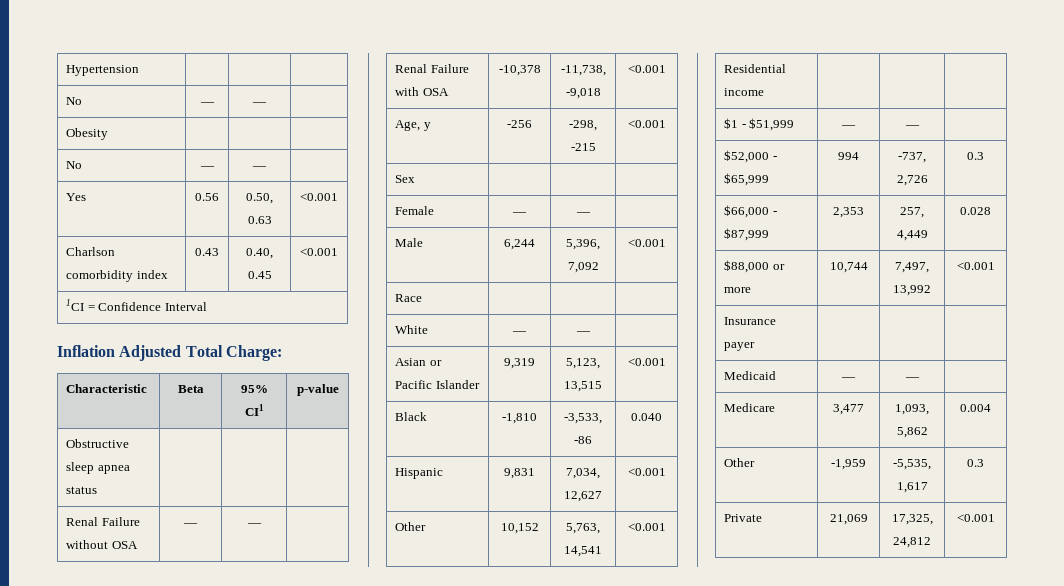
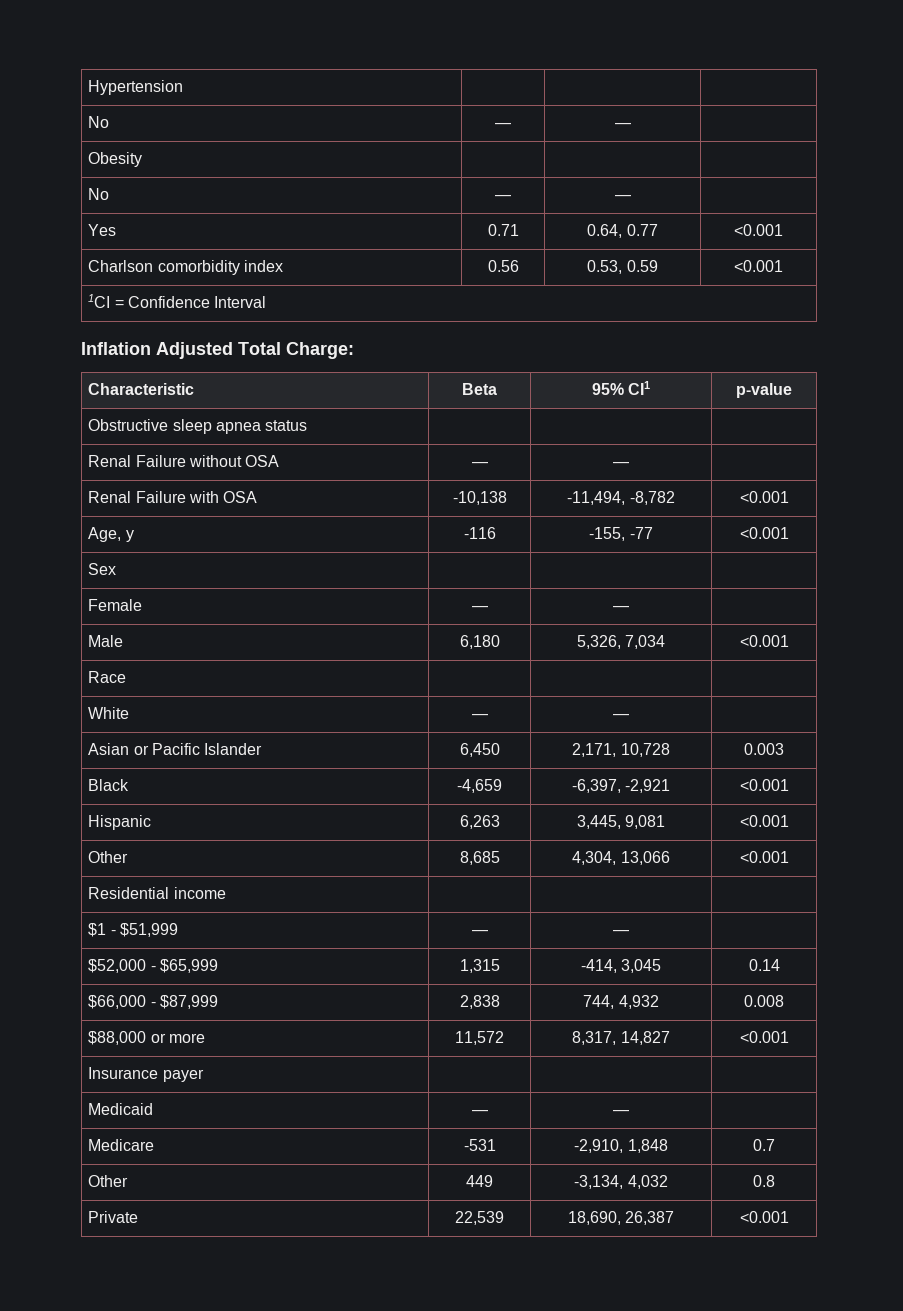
- Yes | 0.56 | 0.50, 0.63 | <0.001
+ Yes | 0.71 | 0.64, 0.77 | <0.001
- Charlson comorbidity index | 0.43 | 0.40, 0.45 | <0.001
+ Charlson comorbidity index | 0.56 | 0.53, 0.59 | <0.001
- Renal Failure with OSA | -10,378 | -11,738, -9,018 | <0.001
+ Renal Failure with OSA | -10,138 | -11,494, -8,782 | <0.001
- Age, y | -256 | -298, -215 | <0.001
+ Age, y | -116 | -155, -77 | <0.001
- Male | 6,244 | 5,396, 7,092 | <0.001
+ Male | 6,180 | 5,326, 7,034 | <0.001
- Asian or Pacific Islander | 9,319 | 5,123, 13,515 | <0.001
- Black | -1,810 | -3,533, -86 | 0.040
- Hispanic | 9,831 | 7,034, 12,627 | <0.001
+ Asian or Pacific Islander | 6,450 | 2,171, 10,728 | 0.003
+ Black | -4,659 | -6,397, -2,921 | <0.001
+ Hispanic | 6,263 | 3,445, 9,081 | <0.001
- Other | 10,152 | 5,763, 14,541 | <0.001
+ Other | 8,685 | 4,304, 13,066 | <0.001
- $52,000 - $65,999 | 994 | -737, 2,726 | 0.3
+ $52,000 - $65,999 | 1,315 | -414, 3,045 | 0.14
- $66,000 - $87,999 | 2,353 | 257, 4,449 | 0.028
+ $66,000 - $87,999 | 2,838 | 744, 4,932 | 0.008
- $88,000 or more | 10,744 | 7,497, 13,992 | <0.001
+ $88,000 or more | 11,572 | 8,317, 14,827 | <0.001
- Medicare | 3,477 | 1,093, 5,862 | 0.004
- Other | -1,959 | -5,535, 1,617 | 0.3
- Private | 21,069 | 17,325, 24,812 | <0.001
+ Medicare | -531 | -2,910, 1,848 | 0.7
+ Other | 449 | -3,134, 4,032 | 0.8
+ Private | 22,539 | 18,690, 26,387 | <0.001

